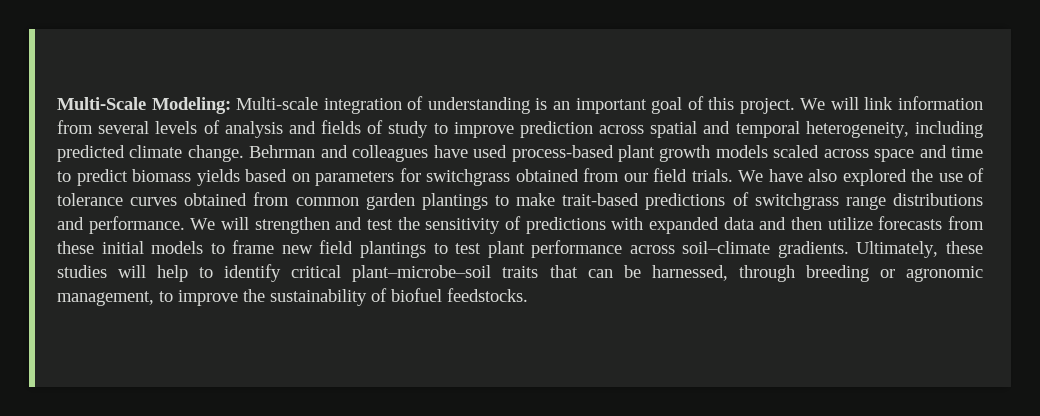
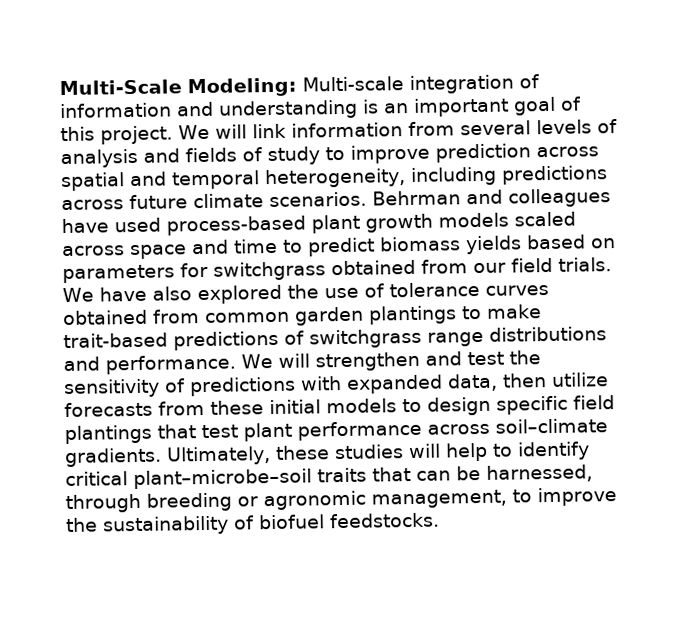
- Multi-Scale Modeling: Multi-scale integration of understanding is an important goal of this project.
+ Multi-Scale Modeling: Multi-scale integration of information and understanding is an important goal of this project.
- We will link information from several levels of analysis and fields of study to improve prediction across spatial and temporal heterogeneity, including predicted climate change.
+ We will link information from several levels of analysis and fields of study to improve prediction across spatial and temporal heterogeneity, including predictions across future climate scenarios.
- We will strengthen and test the sensitivity of predictions with expanded data and then utilize forecasts from these initial models to frame new field plantings to test plant performance across soil–climate gradients.
+ We will strengthen and test the sensitivity of predictions with expanded data, then utilize forecasts from these initial models to design specific field plantings that test plant performance across soil–climate gradients.

